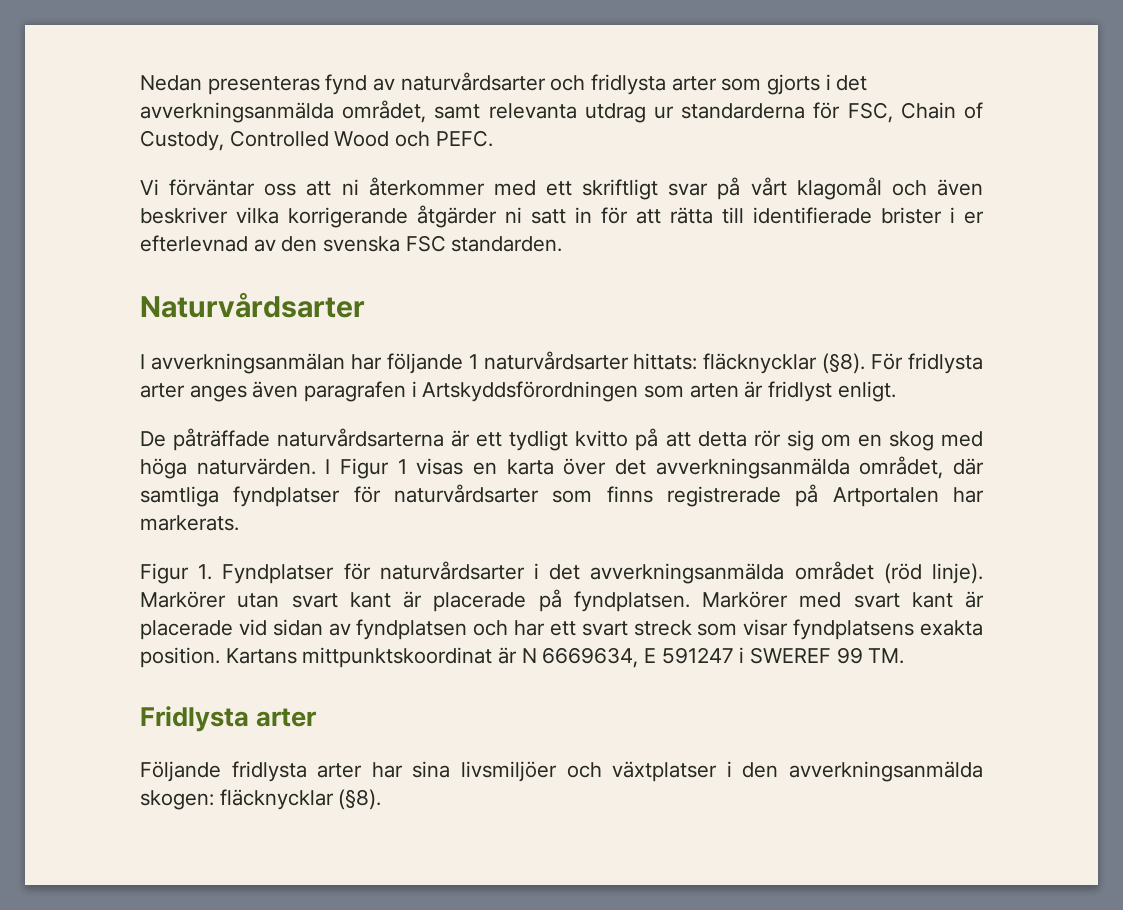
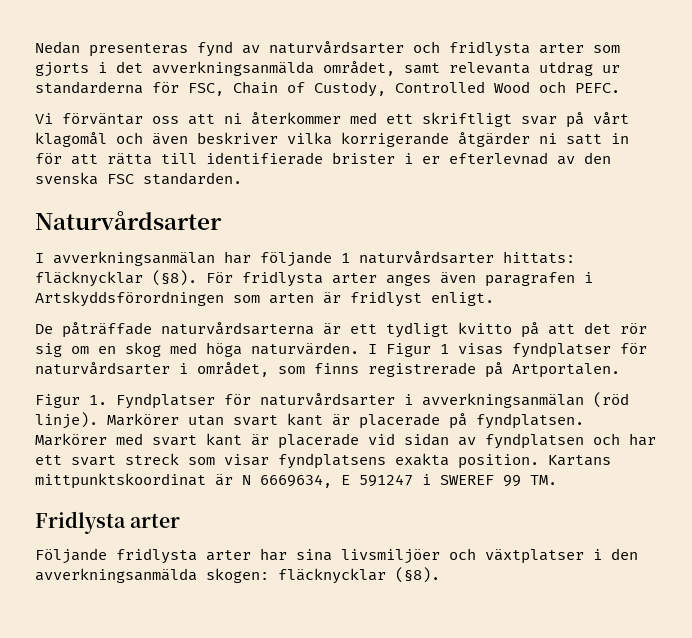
- De påträffade naturvårdsarterna är ett tydligt kvitto på att detta rör sig om en skog med höga naturvärden.
+ De påträffade naturvårdsarterna är ett tydligt kvitto på att det rör sig om en skog med höga naturvärden.
- I Figur 1 visas en karta över det avverkningsanmälda området, där samtliga fyndplatser för naturvårdsarter som finns registrerade på Artportalen har markerats.
+ I Figur 1 visas fyndplatser för naturvårdsarter i området, som finns registrerade på Artportalen.
- Figur 1. Fyndplatser för naturvårdsarter i det avverkningsanmälda området (röd linje).
+ Figur 1. Fyndplatser för naturvårdsarter i avverkningsanmälan (röd linje).

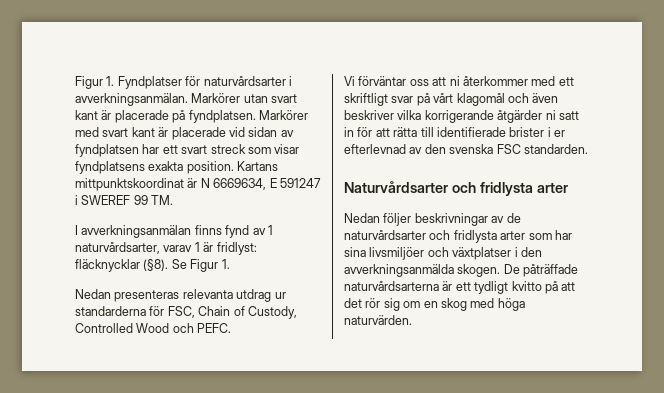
- Nedan presenteras fynd av naturvårdsarter och fridlysta arter som gjorts i det avverkningsanmälda området, samt relevanta utdrag ur standarderna för FSC, Chain of Custody, Controlled Wood och PEFC.
+ Figur 1. Fyndplatser för naturvårdsarter i avverkningsanmälan. Markörer utan svart kant är placerade på fyndplatsen. Markörer med svart kant är placerade vid sidan av fyndplatsen har ett svart streck som visar fyndplatsens exakta position. Kartans mittpunktskoordinat är N 6669634, E 591247 i SWEREF 99 TM.
+ I avverkningsanmälan finns fynd av 1 naturvårdsarter, varav 1 är fridlyst: fläcknycklar (§8). Se Figur 1.
+ Nedan presenteras relevanta utdrag ur standarderna för FSC, Chain of Custody, Controlled Wood och PEFC.
- Naturvårdsarter
- I avverkningsanmälan har följande 1 naturvårdsarter hittats: fläcknycklar (§8). För fridlysta arter anges även paragrafen i Artskyddsförordningen som arten är fridlyst enligt.
- De påträffade naturvårdsarterna är ett tydligt kvitto på att det rör sig om en skog med höga naturvärden. I Figur 1 visas fyndplatser för naturvårdsarter i området, som finns registrerade på Artportalen.
- Figur 1. Fyndplatser för naturvårdsarter i avverkningsanmälan (röd linje). Markörer utan svart kant är placerade på fyndplatsen. Markörer med svart kant är placerade vid sidan av fyndplatsen och har ett svart streck som visar fyndplatsens exakta position. Kartans mittpunktskoordinat är N 6669634, E 591247 i SWEREF 99 TM.
- Fridlysta arter
- Följande fridlysta arter har sina livsmiljöer och växtplatser i den avverkningsanmälda skogen: fläcknycklar (§8).
+ Naturvårdsarter och fridlysta arter
+ Nedan följer beskrivningar av de naturvårdsarter och fridlysta arter som har sina livsmiljöer och växtplatser i den avverkningsanmälda skogen. De påträffade naturvårdsarterna är ett tydligt kvitto på att det rör sig om en skog med höga naturvärden.

